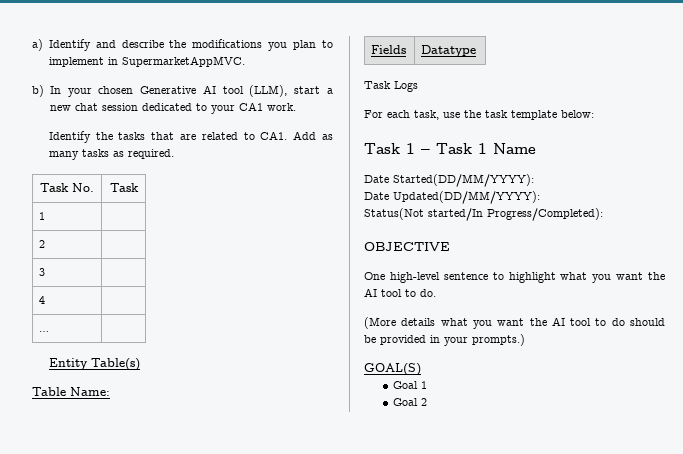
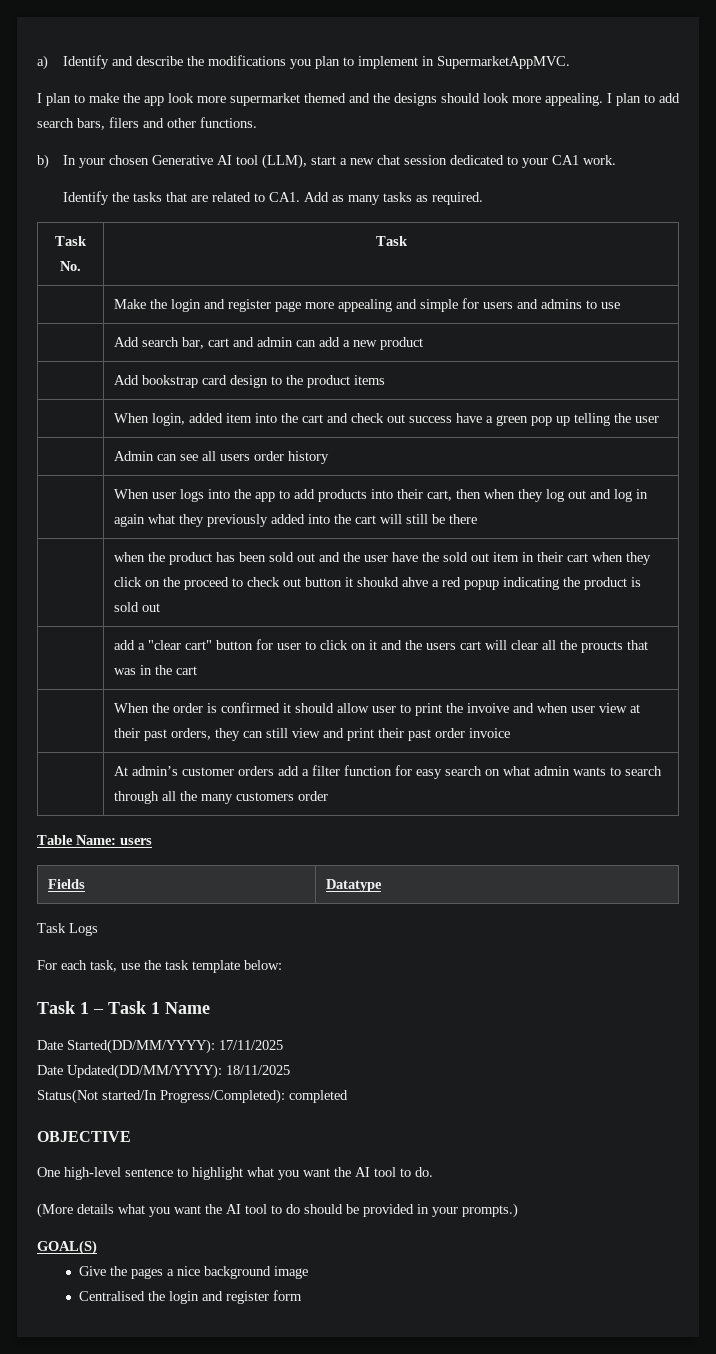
+ I plan to make the app look more supermarket themed and the designs should look more appealing. I plan to add search bars, filers and other functions.
- 1 |
- 2 |
- 3 |
- 4 |
- … |
- Entity Table(s)
+ | Make the login and register page more appealing and simple for users and admins to use
+ | Add search bar, cart and admin can add a new product
+ | Add bookstrap card design to the product items
+ | When login, added item into the cart and check out success have a green pop up telling the user
+ | Admin can see all users order history
+ | When user logs into the app to add products into their cart, then when they log out and log in again what they previously added into the cart will still be there
+ | when the product has been sold out and the user have the sold out item in their cart when they click on the proceed to check out button it shoukd ahve a red popup indicating the product is sold out
+ | add a "clear cart" button for user to click on it and the users cart will clear all the proucts that was in the cart
+ | When the order is confirmed it should allow user to print the invoive and when user view at their past orders, they can still view and print their past order invoice
+ | At admin’s customer orders add a filter function for easy search on what admin wants to search through all the many customers order
- Table Name:
+ Table Name: users
- Date Started(DD/MM/YYYY):
+ Date Started(DD/MM/YYYY): 17/11/2025
- Date Updated(DD/MM/YYYY):
+ Date Updated(DD/MM/YYYY): 18/11/2025
- Status(Not started/In Progress/Completed):
+ Status(Not started/In Progress/Completed): completed
- Goal 1
- Goal 2
+ Give the pages a nice background image
+ Centralised the login and register form

